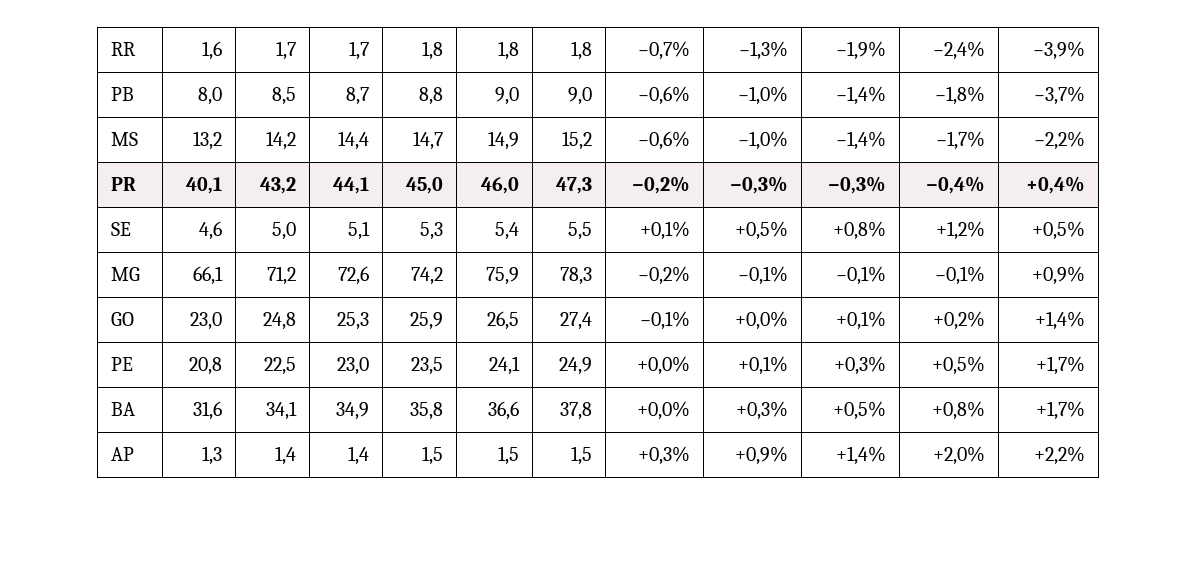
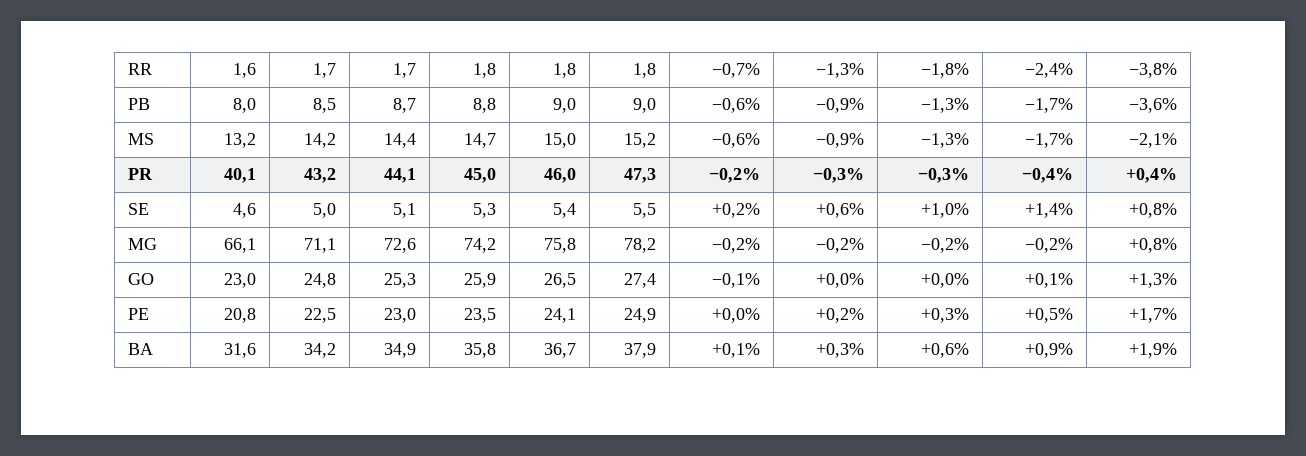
- RR | 1,6 | 1,7 | 1,7 | 1,8 | 1,8 | 1,8 | −0,7% | −1,3% | −1,9% | −2,4% | −3,9%
+ RR | 1,6 | 1,7 | 1,7 | 1,8 | 1,8 | 1,8 | −0,7% | −1,3% | −1,8% | −2,4% | −3,8%
- PB | 8,0 | 8,5 | 8,7 | 8,8 | 9,0 | 9,0 | −0,6% | −1,0% | −1,4% | −1,8% | −3,7%
+ PB | 8,0 | 8,5 | 8,7 | 8,8 | 9,0 | 9,0 | −0,6% | −0,9% | −1,3% | −1,7% | −3,6%
- MS | 13,2 | 14,2 | 14,4 | 14,7 | 14,9 | 15,2 | −0,6% | −1,0% | −1,4% | −1,7% | −2,2%
+ MS | 13,2 | 14,2 | 14,4 | 14,7 | 15,0 | 15,2 | −0,6% | −0,9% | −1,3% | −1,7% | −2,1%
- SE | 4,6 | 5,0 | 5,1 | 5,3 | 5,4 | 5,5 | +0,1% | +0,5% | +0,8% | +1,2% | +0,5%
+ SE | 4,6 | 5,0 | 5,1 | 5,3 | 5,4 | 5,5 | +0,2% | +0,6% | +1,0% | +1,4% | +0,8%
- MG | 66,1 | 71,2 | 72,6 | 74,2 | 75,9 | 78,3 | −0,2% | −0,1% | −0,1% | −0,1% | +0,9%
+ MG | 66,1 | 71,1 | 72,6 | 74,2 | 75,8 | 78,2 | −0,2% | −0,2% | −0,2% | −0,2% | +0,8%
- GO | 23,0 | 24,8 | 25,3 | 25,9 | 26,5 | 27,4 | −0,1% | +0,0% | +0,1% | +0,2% | +1,4%
+ GO | 23,0 | 24,8 | 25,3 | 25,9 | 26,5 | 27,4 | −0,1% | +0,0% | +0,0% | +0,1% | +1,3%
- PE | 20,8 | 22,5 | 23,0 | 23,5 | 24,1 | 24,9 | +0,0% | +0,1% | +0,3% | +0,5% | +1,7%
+ PE | 20,8 | 22,5 | 23,0 | 23,5 | 24,1 | 24,9 | +0,0% | +0,2% | +0,3% | +0,5% | +1,7%
- BA | 31,6 | 34,1 | 34,9 | 35,8 | 36,6 | 37,8 | +0,0% | +0,3% | +0,5% | +0,8% | +1,7%
- AP | 1,3 | 1,4 | 1,4 | 1,5 | 1,5 | 1,5 | +0,3% | +0,9% | +1,4% | +2,0% | +2,2%
+ BA | 31,6 | 34,2 | 34,9 | 35,8 | 36,7 | 37,9 | +0,1% | +0,3% | +0,6% | +0,9% | +1,9%

